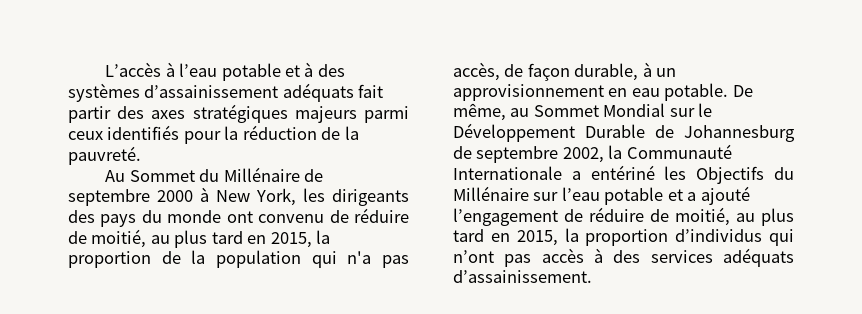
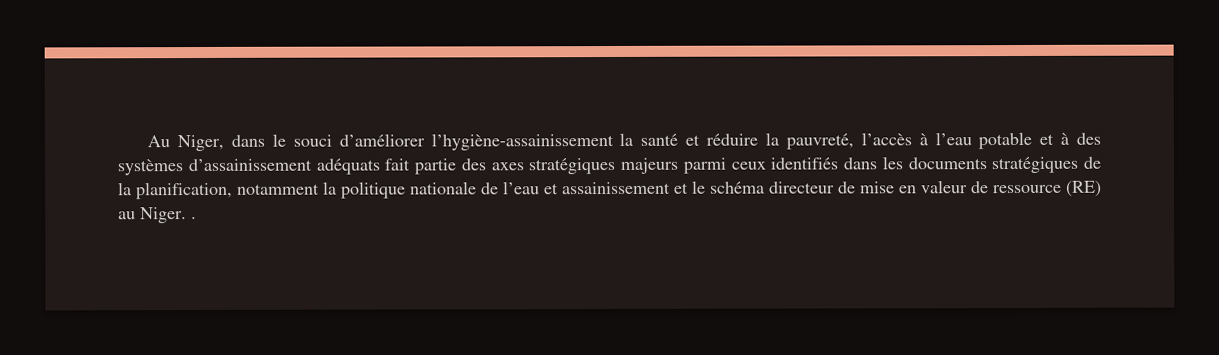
- L’accès à l’eau potable et à des systèmes d’assainissement adéquats fait partir des axes stratégiques majeurs parmi ceux identifiés pour la réduction de la pauvreté.
- Au Sommet du Millénaire de septembre 2000 à New York, les dirigeants des pays du monde ont convenu de réduire de moitié, au plus tard en 2015, la proportion de la population qui n'a pas accès, de façon durable, à un approvisionnement en eau potable. De même, au Sommet Mondial sur le Développement Durable de Johannesburg de septembre 2002, la Communauté Internationale a entériné les Objectifs du Millénaire sur l’eau potable et a ajouté l’engagement de réduire de moitié, au plus tard en 2015, la proportion d’individus qui n’ont pas accès à des services adéquats d’assainissement.
+ Au Niger, dans le souci d’améliorer l’hygiène-assainissement la santé et réduire la pauvreté, l’accès à l’eau potable et à des systèmes d’assainissement adéquats fait partie des axes stratégiques majeurs parmi ceux identifiés dans les documents stratégiques de la planification, notamment la politique nationale de l’eau et assainissement et le schéma directeur de mise en valeur de ressource (RE) au Niger. .

